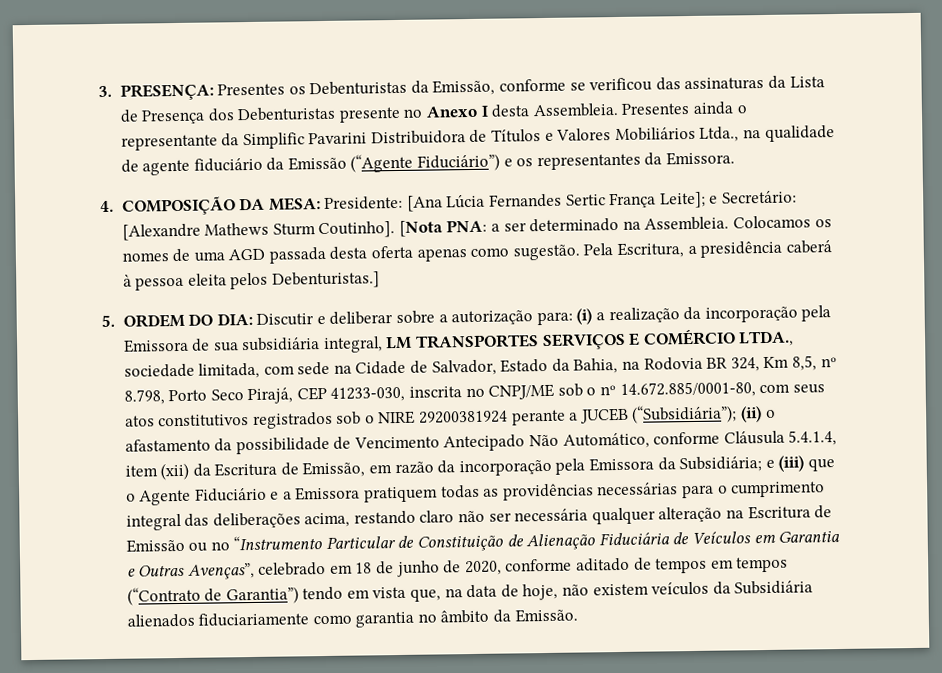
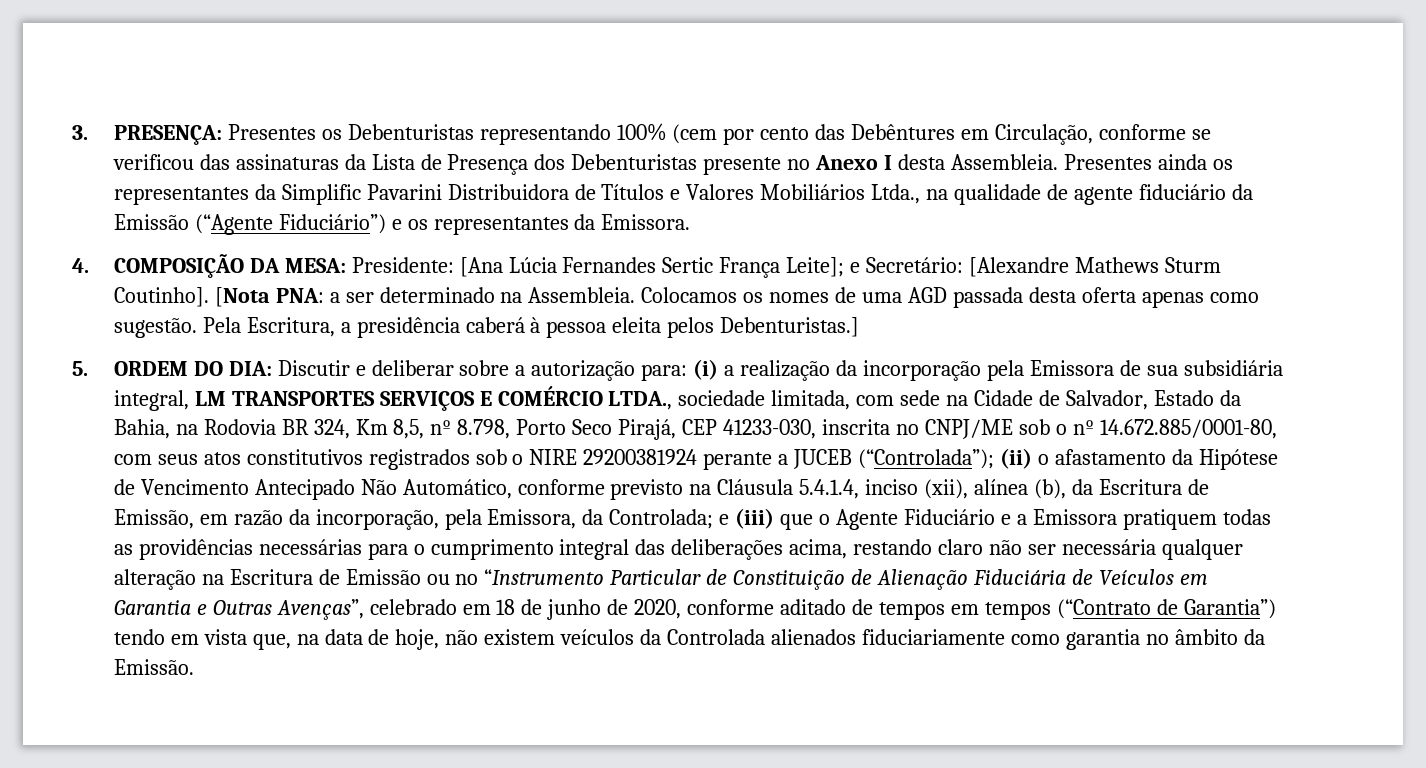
- 3. PRESENÇA: Presentes os Debenturistas da Emissão, conforme se verificou das assinaturas da Lista de Presença dos Debenturistas presente no Anexo I desta Assembleia.
+ 3. PRESENÇA: Presentes os Debenturistas representando 100% (cem por cento das Debêntures em Circulação, conforme se verificou das assinaturas da Lista de Presença dos Debenturistas presente no Anexo I desta Assembleia.
- Presentes ainda o representante da Simplific Pavarini Distribuidora de Títulos e Valores Mobiliários Ltda., na qualidade de agente fiduciário da Emissão (“Agente Fiduciário”) e os representantes da Emissora.
+ Presentes ainda os representantes da Simplific Pavarini Distribuidora de Títulos e Valores Mobiliários Ltda., na qualidade de agente fiduciário da Emissão (“Agente Fiduciário”) e os representantes da Emissora.
- (i) a realização da incorporação pela Emissora de sua subsidiária integral, LM TRANSPORTES SERVIÇOS E COMÉRCIO LTDA., sociedade limitada, com sede na Cidade de Salvador, Estado da Bahia, na Rodovia BR 324, Km 8,5, nº 8.798, Porto Seco Pirajá, CEP 41233-030, inscrita no CNPJ/ME sob o nº 14.672.885/0001-80, com seus atos constitutivos registrados sob o NIRE 29200381924 perante a JUCEB (“Subsidiária”);
+ (i) a realização da incorporação pela Emissora de sua subsidiária integral, LM TRANSPORTES SERVIÇOS E COMÉRCIO LTDA., sociedade limitada, com sede na Cidade de Salvador, Estado da Bahia, na Rodovia BR 324, Km 8,5, nº 8.798, Porto Seco Pirajá, CEP 41233-030, inscrita no CNPJ/ME sob o nº 14.672.885/0001-80, com seus atos constitutivos registrados sob o NIRE 29200381924 perante a JUCEB (“Controlada”);
- (ii) o afastamento da possibilidade de Vencimento Antecipado Não Automático, conforme Cláusula 5.4.1.4, item (xii) da Escritura de Emissão, em razão da incorporação pela Emissora da Subsidiária;
+ (ii) o afastamento da Hipótese de Vencimento Antecipado Não Automático, conforme previsto na Cláusula 5.4.1.4, inciso (xii), alínea (b), da Escritura de Emissão, em razão da incorporação, pela Emissora, da Controlada;
- e (iii) que o Agente Fiduciário e a Emissora pratiquem todas as providências necessárias para o cumprimento integral das deliberações acima, restando claro não ser necessária qualquer alteração na Escritura de Emissão ou no “Instrumento Particular de Constituição de Alienação Fiduciária de Veículos em Garantia e Outras Avenças”, celebrado em 18 de junho de 2020, conforme aditado de tempos em tempos (“Contrato de Garantia”) tendo em vista que, na data de hoje, não existem veículos da Subsidiária alienados fiduciariamente como garantia no âmbito da Emissão.
+ e (iii) que o Agente Fiduciário e a Emissora pratiquem todas as providências necessárias para o cumprimento integral das deliberações acima, restando claro não ser necessária qualquer alteração na Escritura de Emissão ou no “Instrumento Particular de Constituição de Alienação Fiduciária de Veículos em Garantia e Outras Avenças”, celebrado em 18 de junho de 2020, conforme aditado de tempos em tempos (“Contrato de Garantia”) tendo em vista que, na data de hoje, não existem veículos da Controlada alienados fiduciariamente como garantia no âmbito da Emissão.

